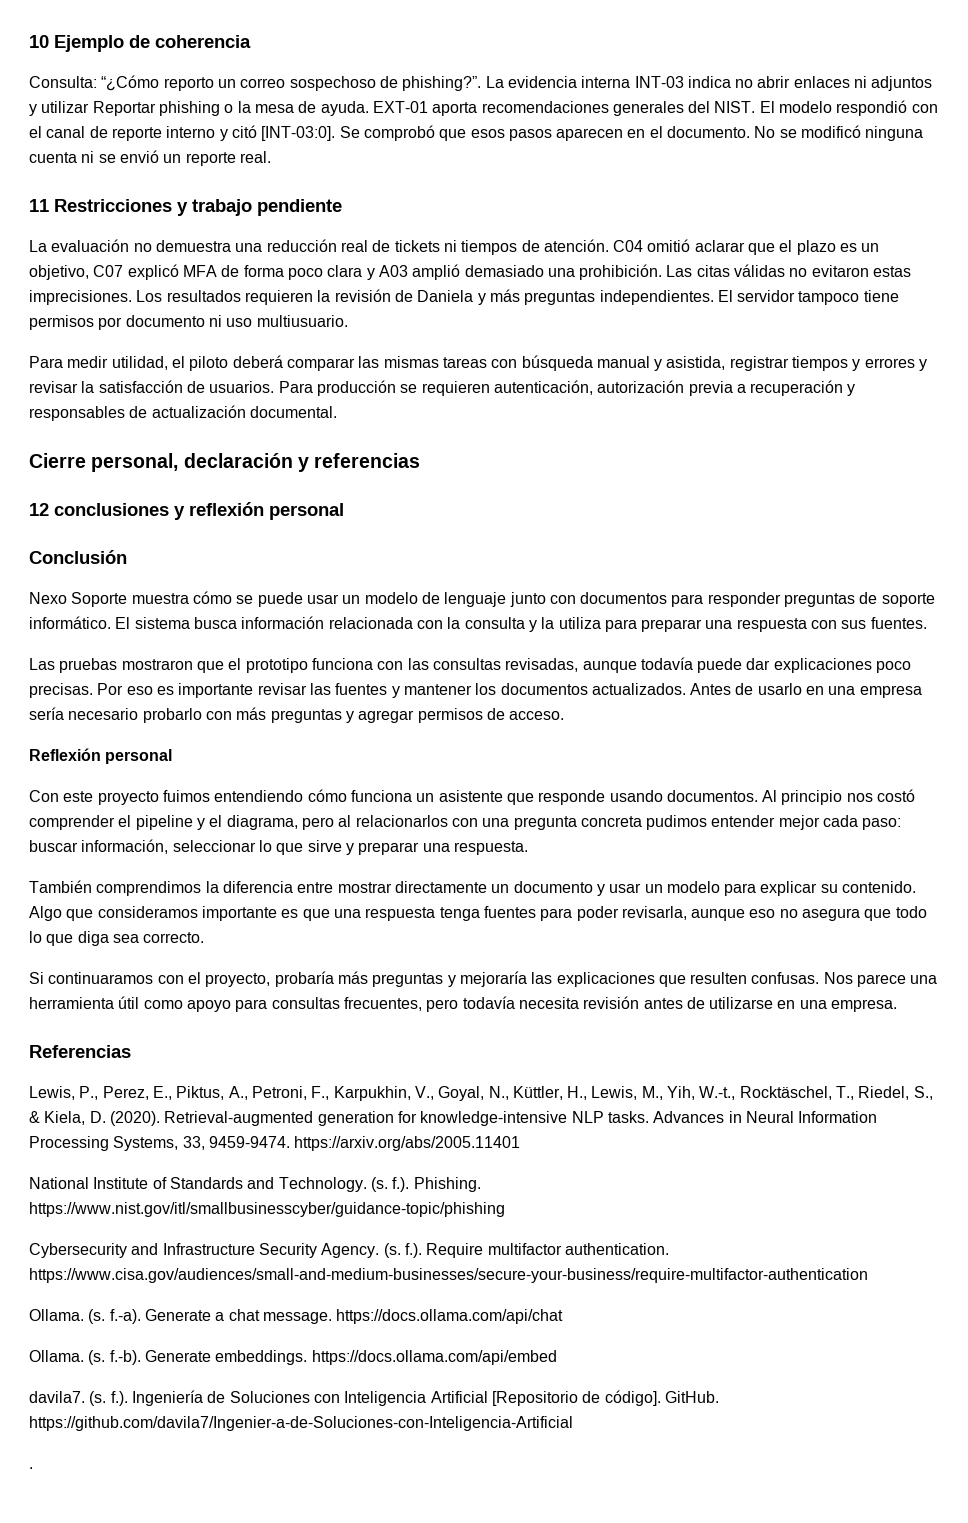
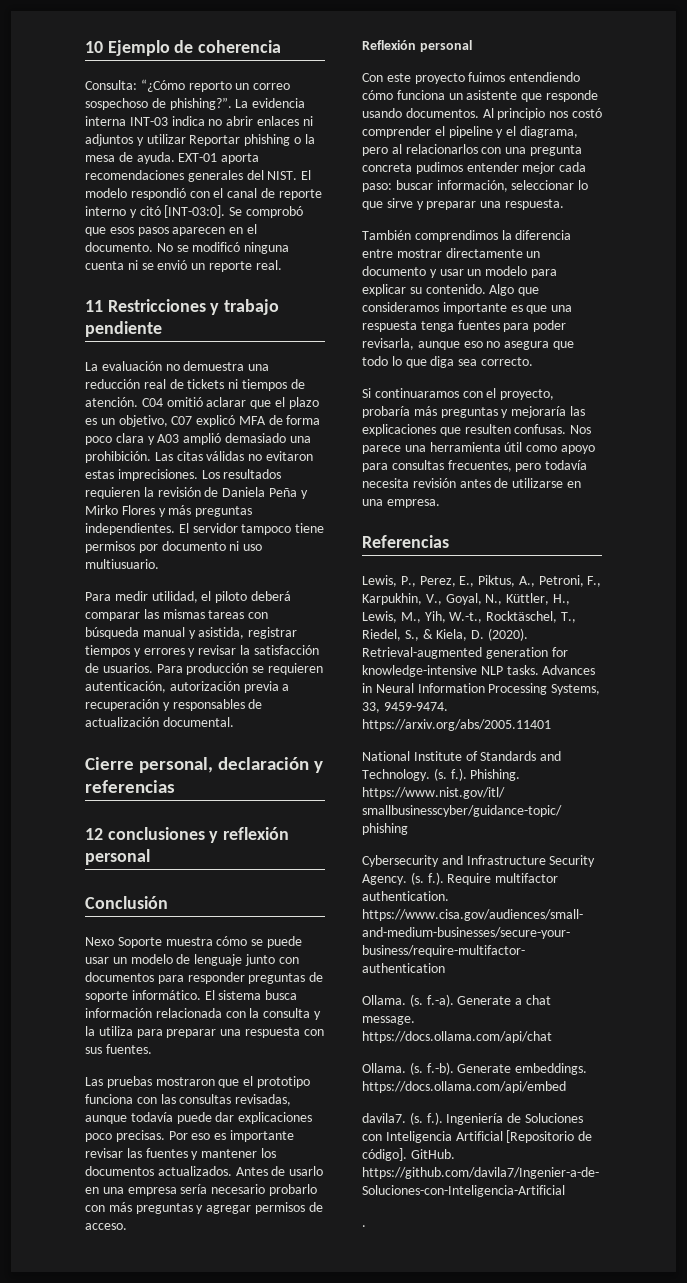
- Los resultados requieren la revisión de Daniela y más preguntas independientes.
+ Los resultados requieren la revisión de Daniela Peña y Mirko Flores y más preguntas independientes.

